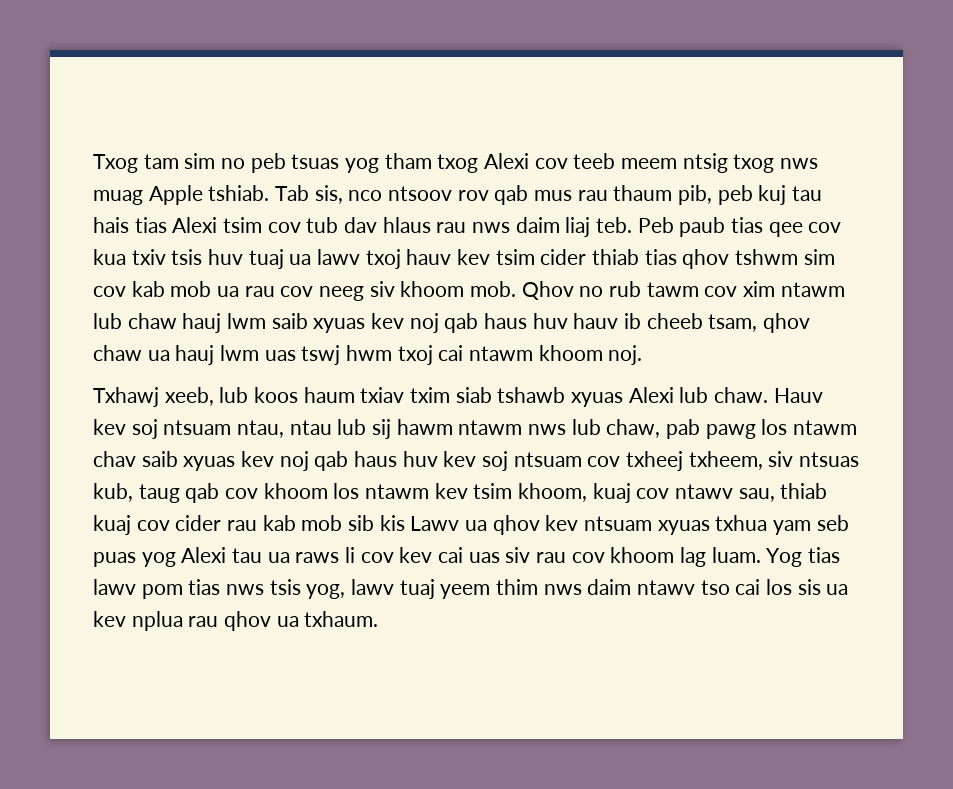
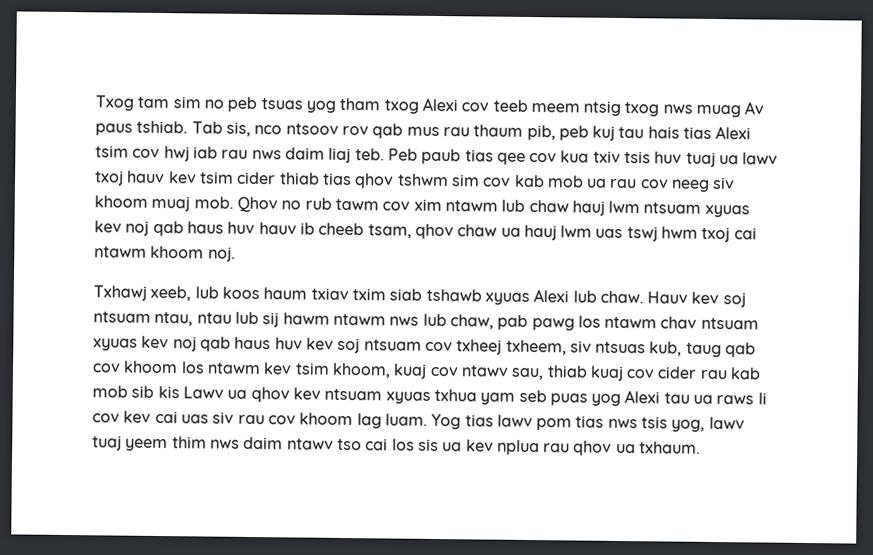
- Txog tam sim no peb tsuas yog tham txog Alexi cov teeb meem ntsig txog nws muag Apple tshiab.
+ Txog tam sim no peb tsuas yog tham txog Alexi cov teeb meem ntsig txog nws muag Av paus tshiab.
- Tab sis, nco ntsoov rov qab mus rau thaum pib, peb kuj tau hais tias Alexi tsim cov tub dav hlaus rau nws daim liaj teb.
+ Tab sis, nco ntsoov rov qab mus rau thaum pib, peb kuj tau hais tias Alexi tsim cov hwj iab rau nws daim liaj teb.
- Peb paub tias qee cov kua txiv tsis huv tuaj ua lawv txoj hauv kev tsim cider thiab tias qhov tshwm sim cov kab mob ua rau cov neeg siv khoom mob.
+ Peb paub tias qee cov kua txiv tsis huv tuaj ua lawv txoj hauv kev tsim cider thiab tias qhov tshwm sim cov kab mob ua rau cov neeg siv khoom muaj mob.
- Qhov no rub tawm cov xim ntawm lub chaw hauj lwm saib xyuas kev noj qab haus huv hauv ib cheeb tsam, qhov chaw ua hauj lwm uas tswj hwm txoj cai ntawm khoom noj.
+ Qhov no rub tawm cov xim ntawm lub chaw hauj lwm ntsuam xyuas kev noj qab haus huv hauv ib cheeb tsam, qhov chaw ua hauj lwm uas tswj hwm txoj cai ntawm khoom noj.
- Hauv kev soj ntsuam ntau, ntau lub sij hawm ntawm nws lub chaw, pab pawg los ntawm chav saib xyuas kev noj qab haus huv kev soj ntsuam cov txheej txheem, siv ntsuas kub, taug qab cov khoom los ntawm kev tsim khoom, kuaj cov ntawv sau, thiab kuaj cov cider rau kab mob sib kis Lawv ua qhov kev ntsuam xyuas txhua yam seb puas yog Alexi tau ua raws li cov kev cai uas siv rau cov khoom lag luam.
+ Hauv kev soj ntsuam ntau, ntau lub sij hawm ntawm nws lub chaw, pab pawg los ntawm chav ntsuam xyuas kev noj qab haus huv kev soj ntsuam cov txheej txheem, siv ntsuas kub, taug qab cov khoom los ntawm kev tsim khoom, kuaj cov ntawv sau, thiab kuaj cov cider rau kab mob sib kis Lawv ua qhov kev ntsuam xyuas txhua yam seb puas yog Alexi tau ua raws li cov kev cai uas siv rau cov khoom lag luam.

